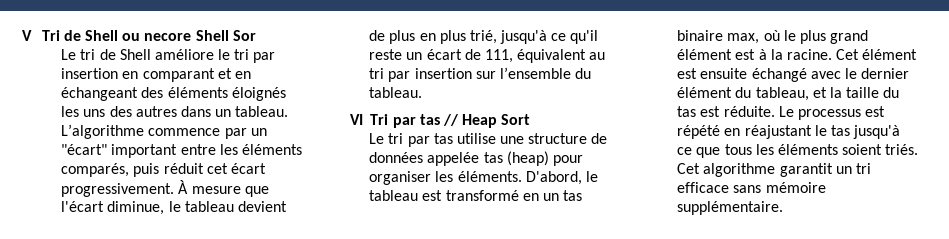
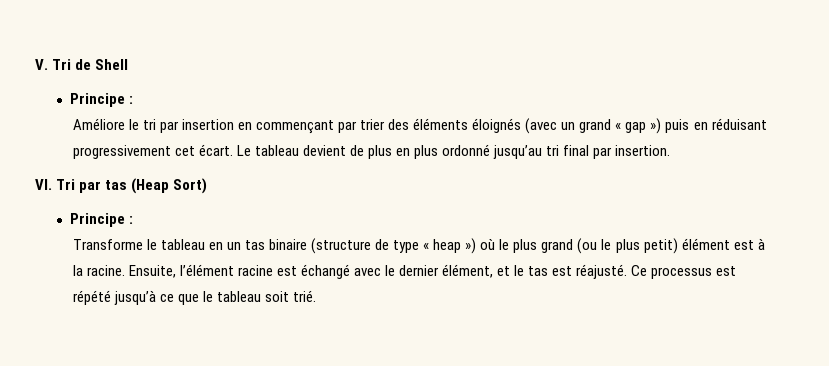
- V Tri de Shell ou necore Shell Sor
- Le tri de Shell améliore le tri par insertion en comparant et en échangeant des éléments éloignés les uns des autres dans un tableau. L’algorithme commence par un "écart" important entre les éléments comparés, puis réduit cet écart progressivement. À mesure que l'écart diminue, le tableau devient de plus en plus trié, jusqu'à ce qu'il reste un écart de 111, équivalent au tri par insertion sur l’ensemble du tableau.
- VI Tri par tas // Heap Sort
- Le tri par tas utilise une structure de données appelée tas (heap) pour organiser les éléments. D'abord, le tableau est transformé en un tas binaire max, où le plus grand élément est à la racine.
+ V. Tri de Shell
+ Principe :
+ Améliore le tri par insertion en commençant par trier des éléments éloignés (avec un grand « gap ») puis en réduisant progressivement cet écart. Le tableau devient de plus en plus ordonné jusqu’au tri final par insertion.
+ VI. Tri par tas (Heap Sort)
+ Principe :
+ Transforme le tableau en un tas binaire (structure de type « heap ») où le plus grand (ou le plus petit) élément est à la racine.
- Cet élément est ensuite échangé avec le dernier élément du tableau, et la taille du tas est réduite. Le processus est répété en réajustant le tas jusqu'à ce que tous les éléments soient triés. Cet algorithme garantit un tri efficace sans mémoire supplémentaire.
+ Ensuite, l’élément racine est échangé avec le dernier élément, et le tas est réajusté. Ce processus est répété jusqu’à ce que le tableau soit trié.

